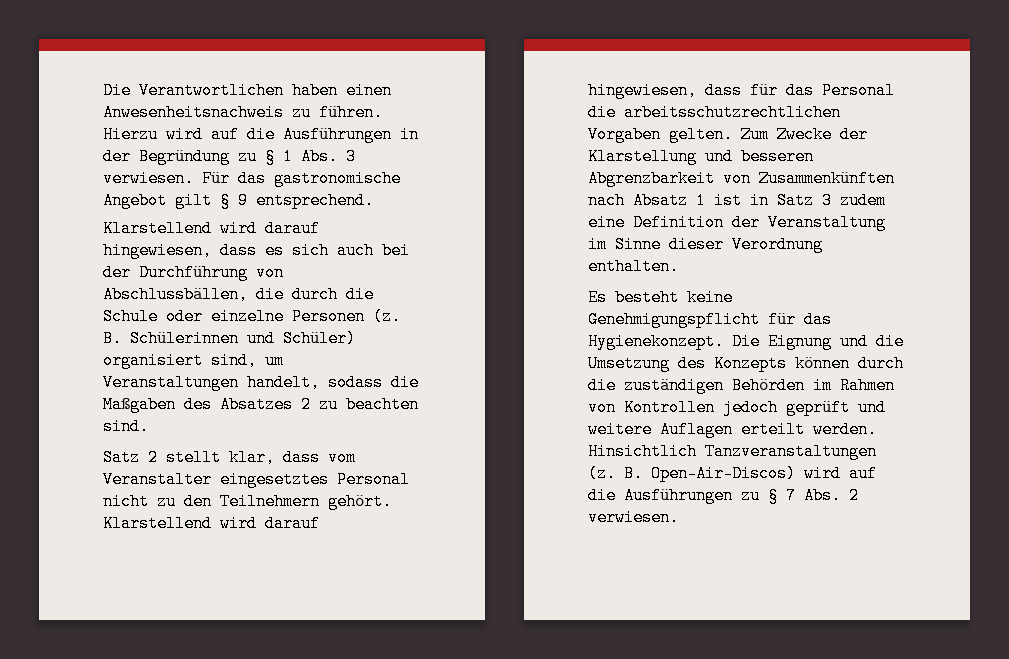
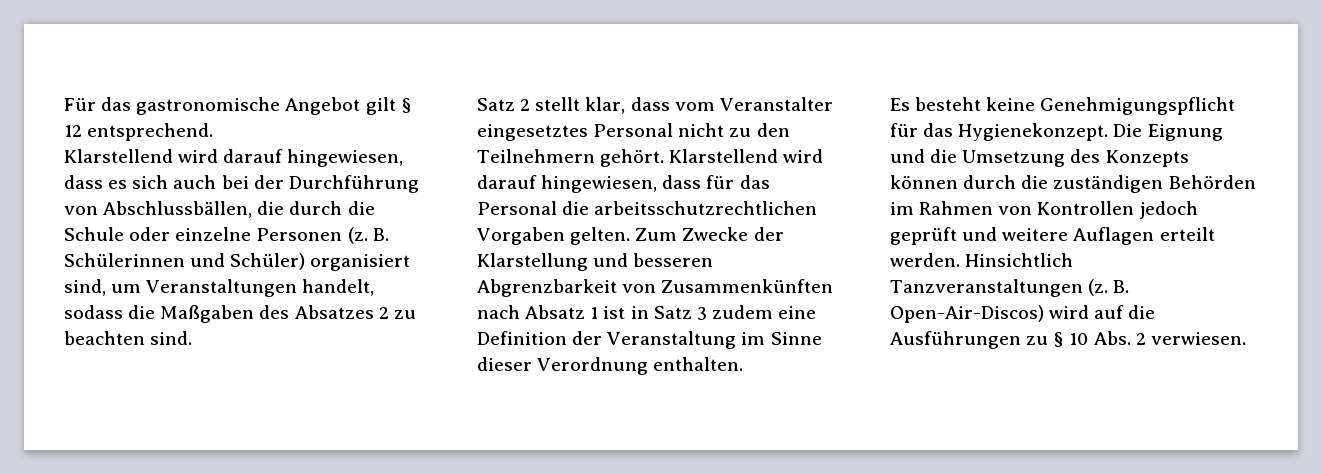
- Die Verantwortlichen haben einen Anwesenheitsnachweis zu führen. Hierzu wird auf die Ausführungen in der Begründung zu § 1 Abs. 3 verwiesen. Für das gastronomische Angebot gilt § 9 entsprechend.
+ Für das gastronomische Angebot gilt § 12 entsprechend.
- B. Open-Air-Discos) wird auf die Ausführungen zu § 7 Abs. 2 verwiesen.
+ B. Open-Air-Discos) wird auf die Ausführungen zu § 10 Abs. 2 verwiesen.

